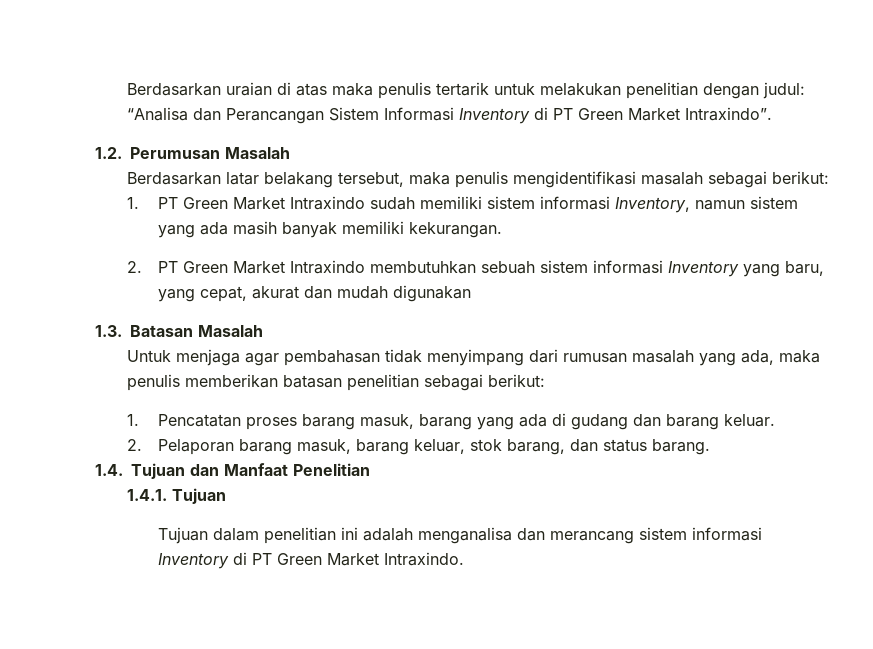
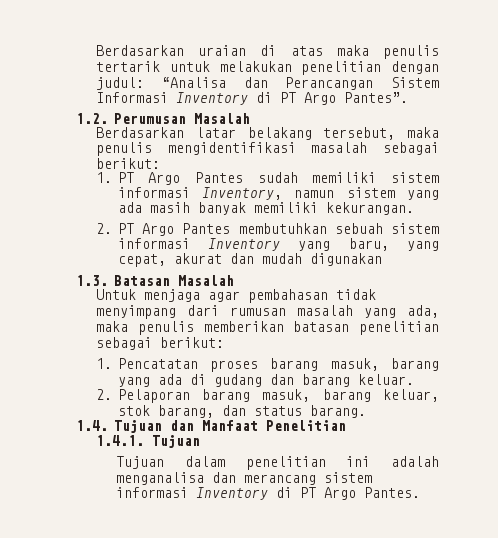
- Berdasarkan uraian di atas maka penulis tertarik untuk melakukan penelitian dengan judul: “Analisa dan Perancangan Sistem Informasi Inventory di PT Green Market Intraxindo”.
+ Berdasarkan uraian di atas maka penulis tertarik untuk melakukan penelitian dengan judul: “Analisa dan Perancangan Sistem Informasi Inventory di PT Argo Pantes”.
- 1. PT Green Market Intraxindo sudah memiliki sistem informasi Inventory, namun sistem yang ada masih banyak memiliki kekurangan.
+ 1. PT Argo Pantes sudah memiliki sistem informasi Inventory, namun sistem yang ada masih banyak memiliki kekurangan.
- 2. PT Green Market Intraxindo membutuhkan sebuah sistem informasi Inventory yang baru, yang cepat, akurat dan mudah digunakan
+ 2. PT Argo Pantes membutuhkan sebuah sistem informasi Inventory yang baru, yang cepat, akurat dan mudah digunakan
- Tujuan dalam penelitian ini adalah menganalisa dan merancang sistem informasi Inventory di PT Green Market Intraxindo.
+ Tujuan dalam penelitian ini adalah menganalisa dan merancang sistem informasi Inventory di PT Argo Pantes.

